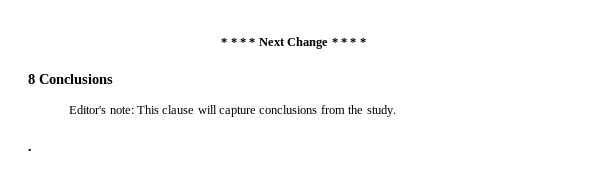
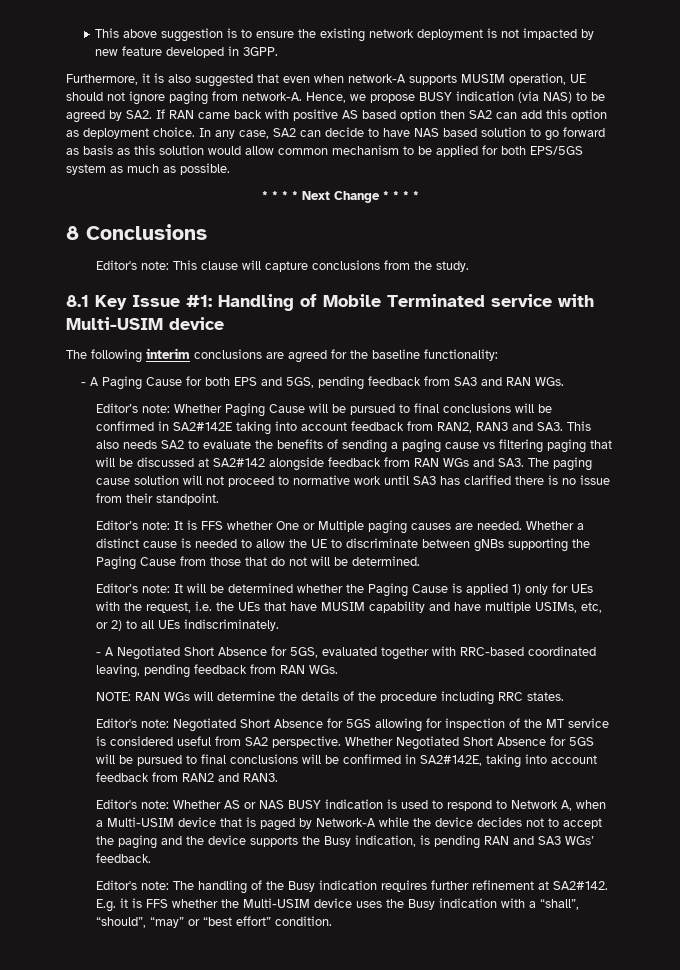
+ This above suggestion is to ensure the existing network deployment is not impacted by new feature developed in 3GPP.
+ Furthermore, it is also suggested that even when network-A supports MUSIM operation, UE should not ignore paging from network-A. Hence, we propose BUSY indication (via NAS) to be agreed by SA2. If RAN came back with positive AS based option then SA2 can add this option as deployment choice. In any case, SA2 can decide to have NAS based solution to go forward as basis as this solution would allow common mechanism to be applied for both EPS/5GS system as much as possible.
- .
+ 8.1 Key Issue #1: Handling of Mobile Terminated service with Multi-USIM device
+ The following interim conclusions are agreed for the baseline functionality:
+ - A Paging Cause for both EPS and 5GS, pending feedback from SA3 and RAN WGs.
+ Editor’s note: Whether Paging Cause will be pursued to final conclusions will be confirmed in SA2#142E taking into account feedback from RAN2, RAN3 and SA3. This also needs SA2 to evaluate the benefits of sending a paging cause vs filtering paging that will be discussed at SA2#142 alongside feedback from RAN WGs and SA3. The paging cause solution will not proceed to normative work until SA3 has clarified there is no issue from their standpoint.
+ Editor’s note: It is FFS whether One or Multiple paging causes are needed. Whether a distinct cause is needed to allow the UE to discriminate between gNBs supporting the Paging Cause from those that do not will be determined.
+ Editor’s note: It will be determined whether the Paging Cause is applied 1) only for UEs with the request, i.e. the UEs that have MUSIM capability and have multiple USIMs, etc, or 2) to all UEs indiscriminately.
+ - A Negotiated Short Absence for 5GS, evaluated together with RRC-based coordinated leaving, pending feedback from RAN WGs.
+ NOTE: RAN WGs will determine the details of the procedure including RRC states.
+ Editor's note: Negotiated Short Absence for 5GS allowing for inspection of the MT service is considered useful from SA2 perspective. Whether Negotiated Short Absence for 5GS will be pursued to final conclusions will be confirmed in SA2#142E, taking into account feedback from RAN2 and RAN3.
+ Editor's note: Whether AS or NAS BUSY indication is used to respond to Network A, when a Multi-USIM device that is paged by Network-A while the device decides not to accept the paging and the device supports the Busy indication, is pending RAN and SA3 WGs’ feedback.
+ Editor's note: The handling of the Busy indication requires further refinement at SA2#142. E.g. it is FFS whether the Multi-USIM device uses the Busy indication with a “shall”, “should”, “may” or “best effort” condition.

